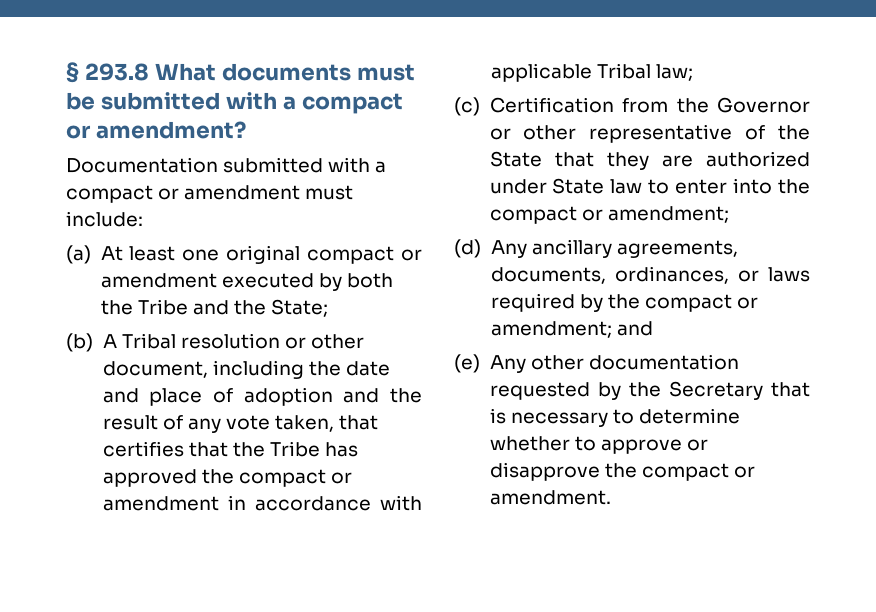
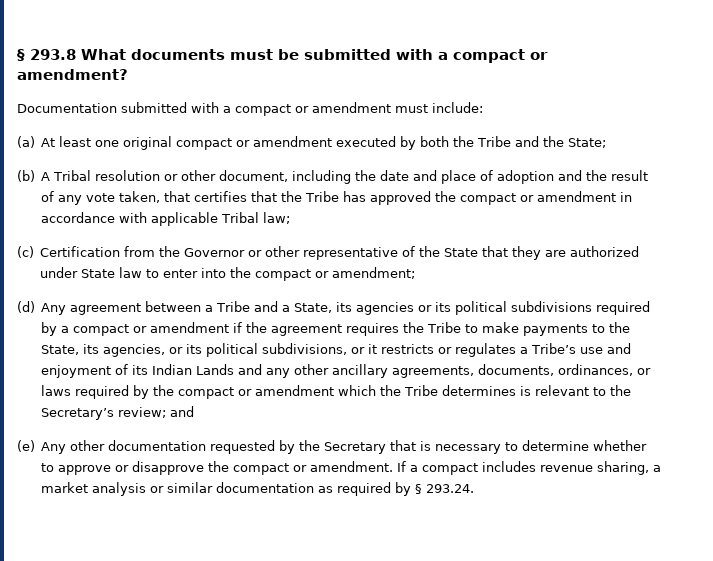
- (d) Any ancillary agreements, documents, ordinances, or laws required by the compact or amendment; and
+ (d) Any agreement between a Tribe and a State, its agencies or its political subdivisions required by a compact or amendment if the agreement requires the Tribe to make payments to the State, its agencies, or its political subdivisions, or it restricts or regulates a Tribe’s use and enjoyment of its Indian Lands and any other ancillary agreements, documents, ordinances, or laws required by the compact or amendment which the Tribe determines is relevant to the Secretary’s review; and
+ If a compact includes revenue sharing, a market analysis or similar documentation as required by § 293.24.

